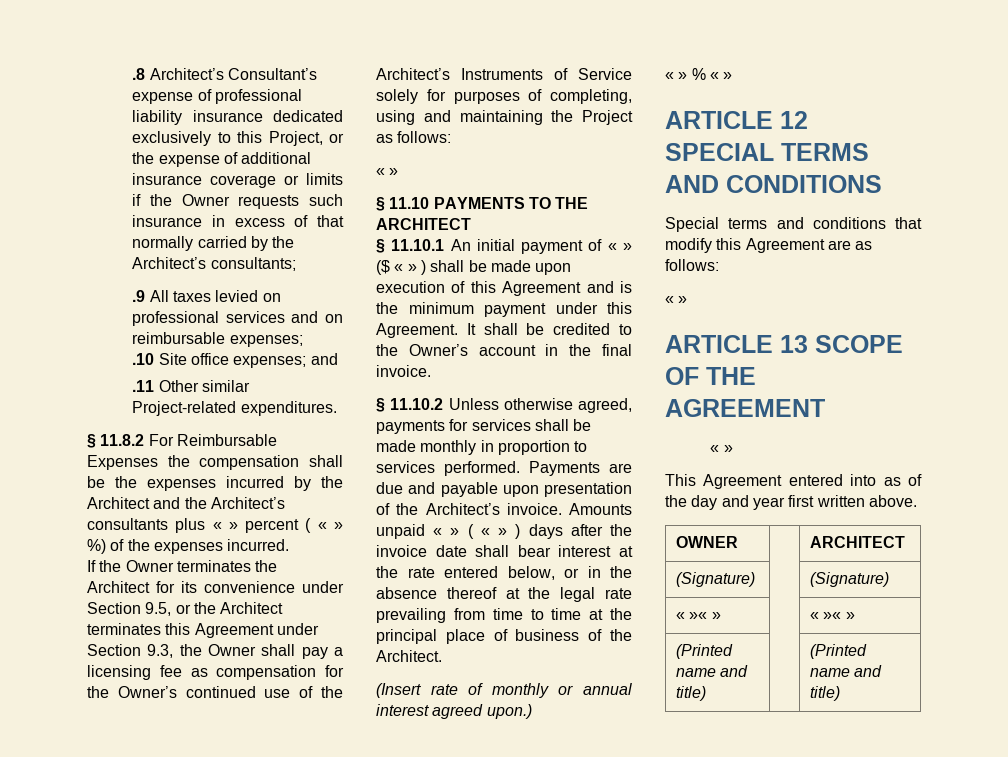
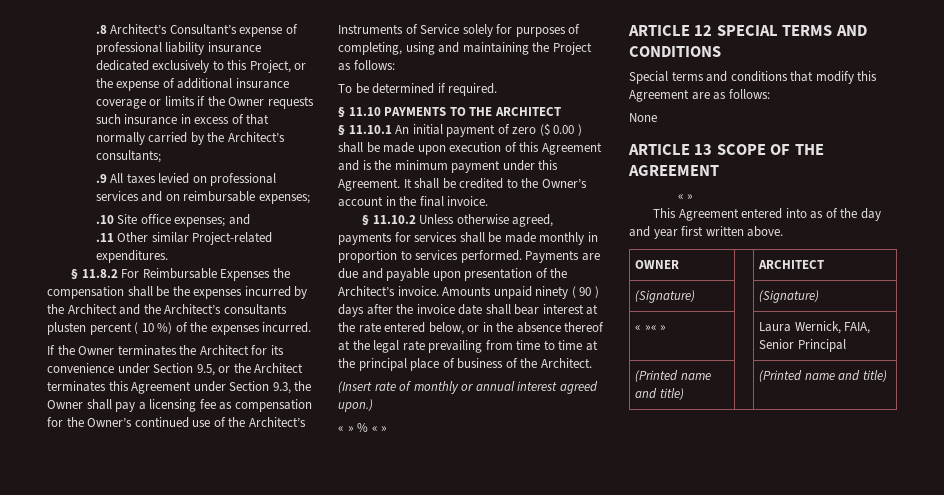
- § 11.8.2 For Reimbursable Expenses the compensation shall be the expenses incurred by the Architect and the Architect’s consultants plus « » percent ( « » %) of the expenses incurred.
+ § 11.8.2 For Reimbursable Expenses the compensation shall be the expenses incurred by the Architect and the Architect’s consultants plusten percent ( 10 %) of the expenses incurred.
  If the Owner terminates the Architect for its convenience under Section 9.5, or the Architect terminates this Agreement under Section 9.3, the Owner shall pay a licensing fee as compensation for the Owner’s continued use of the Architect’s Instruments of Service solely for purposes of completing, using and maintaining the Project as follows:
- « »
+ To be determined if required.
- § 11.10.1 An initial payment of « » ($ « » ) shall be made upon execution of this Agreement and is the minimum payment under this Agreement.
+ § 11.10.1 An initial payment of zero ($ 0.00 ) shall be made upon execution of this Agreement and is the minimum payment under this Agreement.
- Amounts unpaid « » ( « » ) days after the invoice date shall bear interest at the rate entered below, or in the absence thereof at the legal rate prevailing from time to time at the principal place of business of the Architect.
+ Amounts unpaid ninety ( 90 ) days after the invoice date shall bear interest at the rate entered below, or in the absence thereof at the legal rate prevailing from time to time at the principal place of business of the Architect.
  Special terms and conditions that modify this Agreement are as follows:
- « »
+ None
- « »« » | | « »« »
+ « »« » | | Laura Wernick, FAIA, Senior Principal

